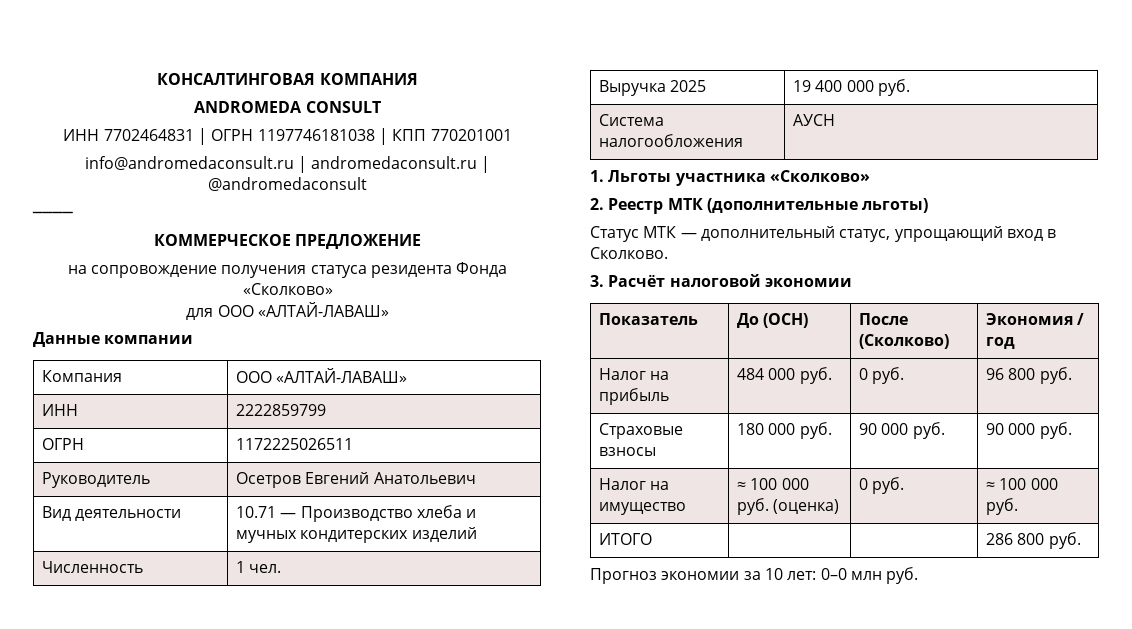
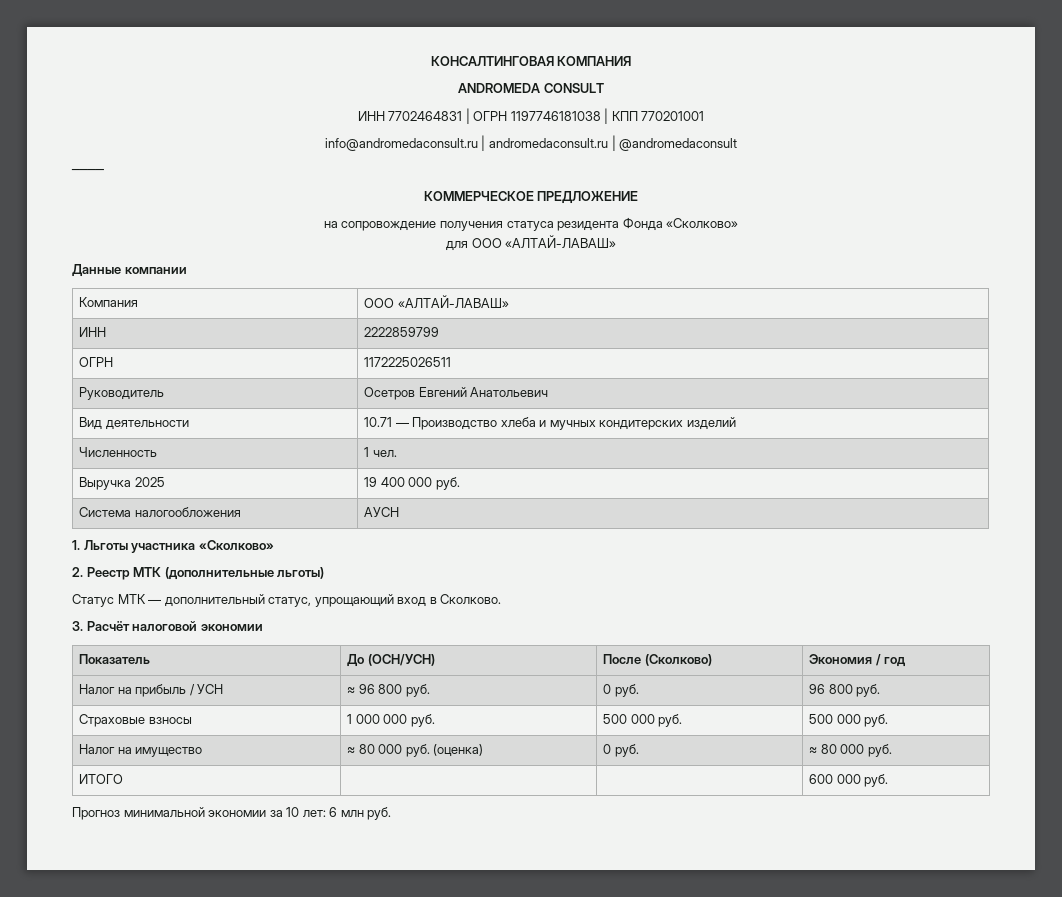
- Показатель | До (ОСН) | После (Сколково) | Экономия / год
+ Показатель | До (ОСН/УСН) | После (Сколково) | Экономия / год
- Налог на прибыль | 484 000 руб. | 0 руб. | 96 800 руб.
+ Налог на прибыль / УСН | ≈ 96 800 руб. | 0 руб. | 96 800 руб.
- Страховые взносы | 180 000 руб. | 90 000 руб. | 90 000 руб.
+ Страховые взносы | 1 000 000 руб. | 500 000 руб. | 500 000 руб.
- Налог на имущество | ≈ 100 000 руб. (оценка) | 0 руб. | ≈ 100 000 руб.
+ Налог на имущество | ≈ 80 000 руб. (оценка) | 0 руб. | ≈ 80 000 руб.
- ИТОГО | | | 286 800 руб.
+ ИТОГО | | | 600 000 руб.
- Прогноз экономии за 10 лет: 0–0 млн руб.
+ Прогноз минимальной экономии за 10 лет: 6 млн руб.

